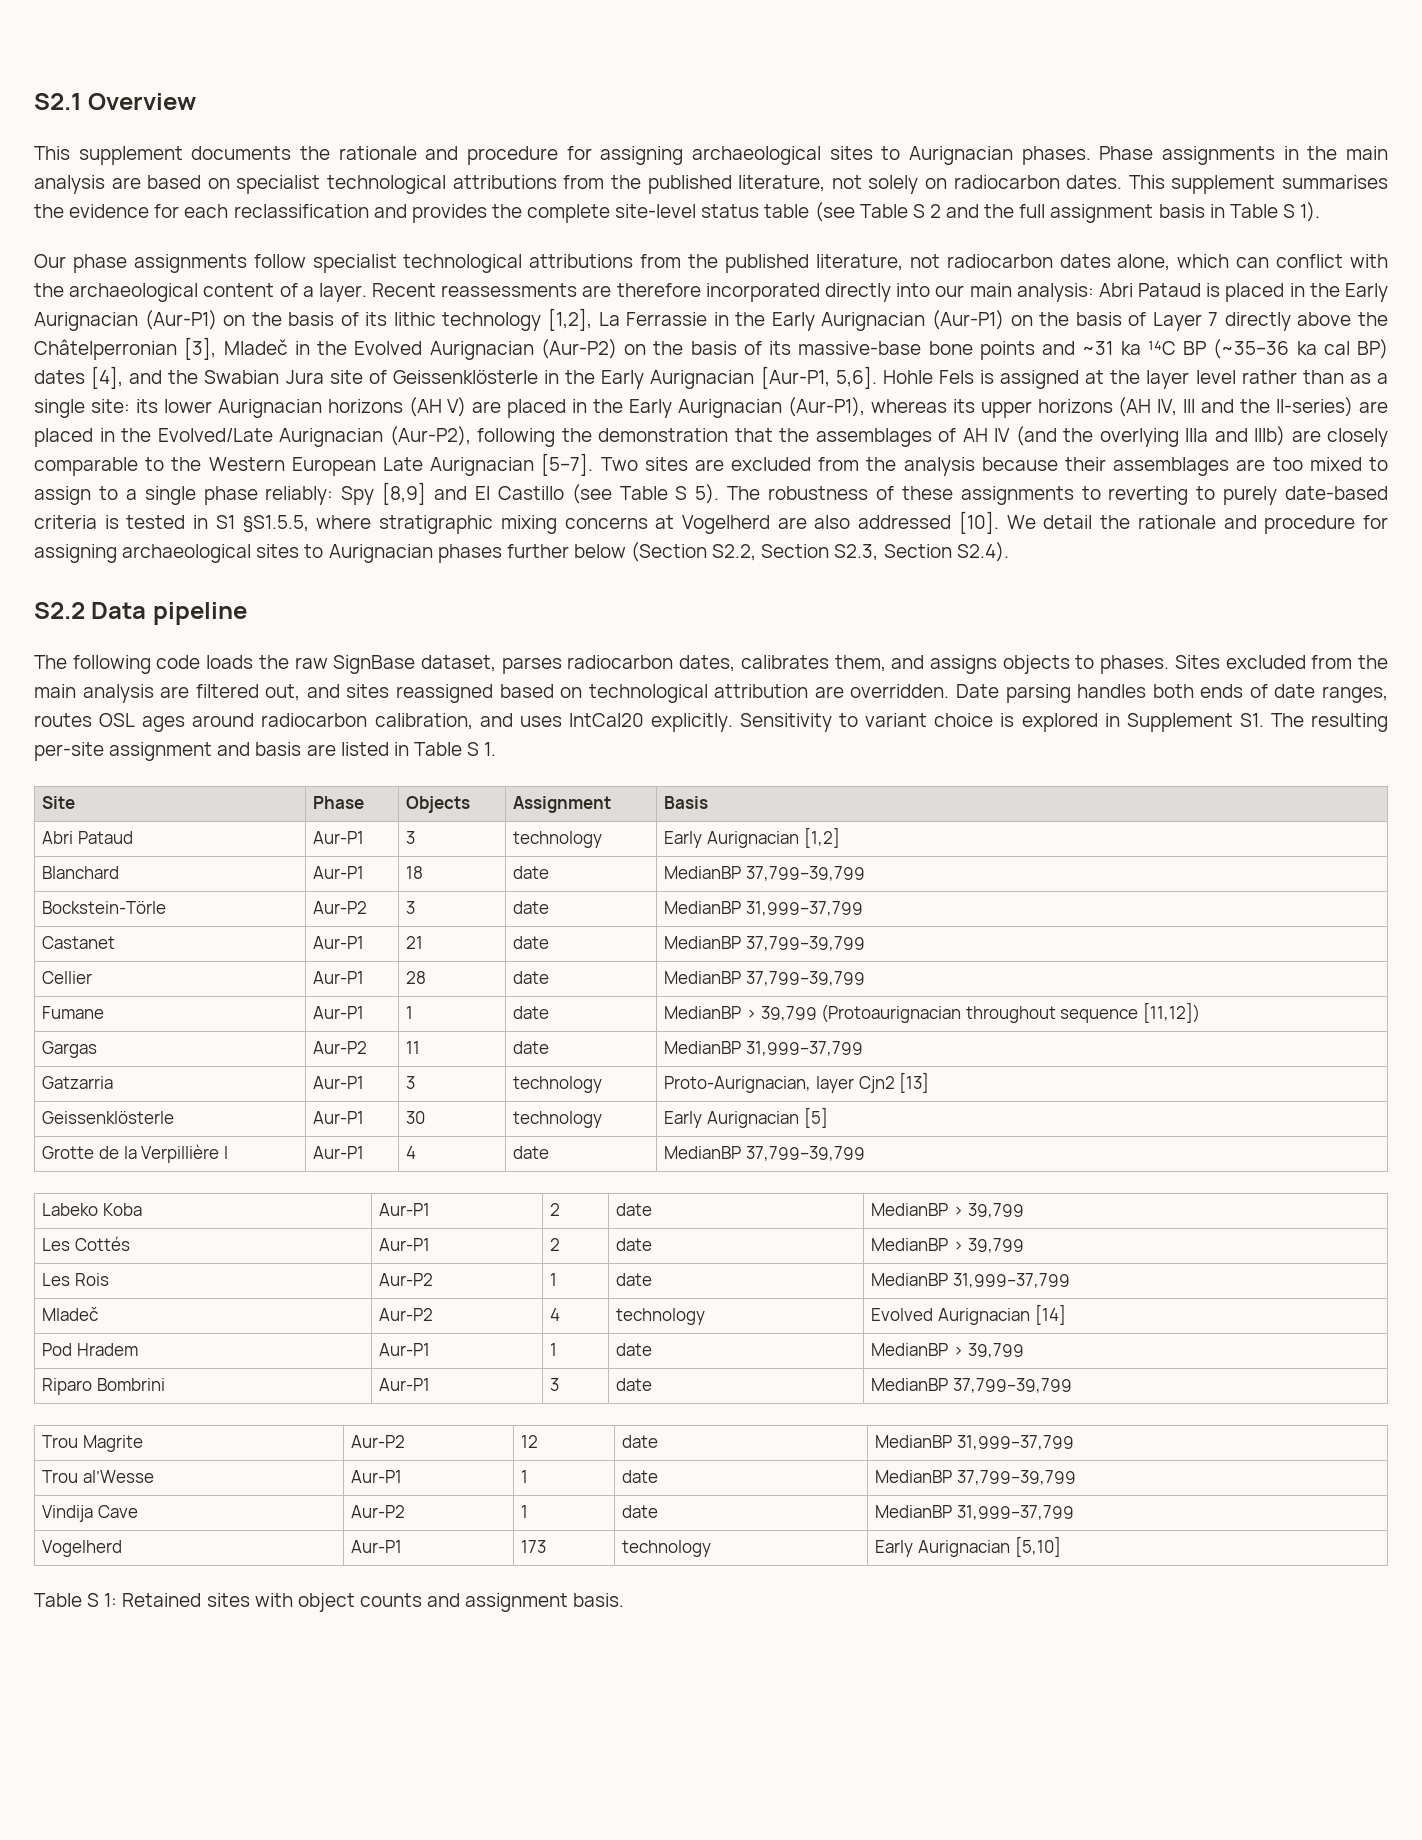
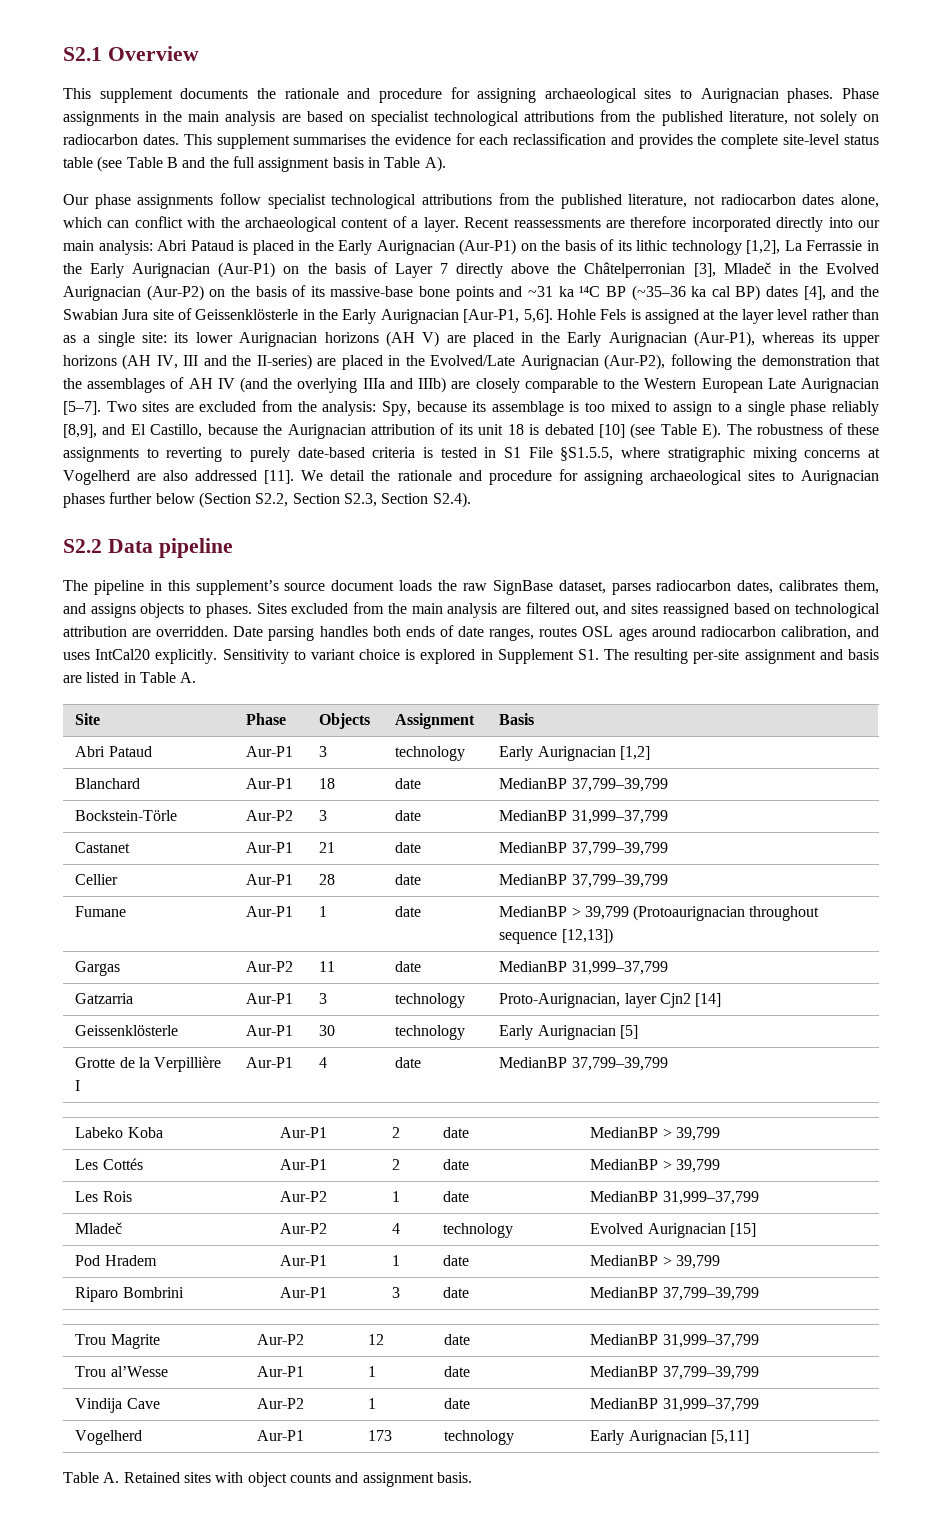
- This supplement summarises the evidence for each reclassification and provides the complete site-level status table (see Table S 2 and the full assignment basis in Table S 1).
+ This supplement summarises the evidence for each reclassification and provides the complete site-level status table (see Table B and the full assignment basis in Table A).
- Two sites are excluded from the analysis because their assemblages are too mixed to assign to a single phase reliably: Spy [8,9] and El Castillo (see Table S 5). The robustness of these assignments to reverting to purely date-based criteria is tested in S1 §S1.5.5, where stratigraphic mixing concerns at Vogelherd are also addressed [10].
+ Two sites are excluded from the analysis: Spy, because its assemblage is too mixed to assign to a single phase reliably [8,9], and El Castillo, because the Aurignacian attribution of its unit 18 is debated [10] (see Table E). The robustness of these assignments to reverting to purely date-based criteria is tested in S1 File §S1.5.5, where stratigraphic mixing concerns at Vogelherd are also addressed [11].
- The following code loads the raw SignBase dataset, parses radiocarbon dates, calibrates them, and assigns objects to phases.
+ The pipeline in this supplement’s source document loads the raw SignBase dataset, parses radiocarbon dates, calibrates them, and assigns objects to phases.
- Sensitivity to variant choice is explored in Supplement S1. The resulting per-site assignment and basis are listed in Table S 1.
+ Sensitivity to variant choice is explored in Supplement S1. The resulting per-site assignment and basis are listed in Table A.
- Fumane | Aur-P1 | 1 | date | MedianBP > 39,799 (Protoaurignacian throughout sequence [11,12])
+ Fumane | Aur-P1 | 1 | date | MedianBP > 39,799 (Protoaurignacian throughout sequence [12,13])
- Gatzarria | Aur-P1 | 3 | technology | Proto-Aurignacian, layer Cjn2 [13]
+ Gatzarria | Aur-P1 | 3 | technology | Proto-Aurignacian, layer Cjn2 [14]
- Mladeč | Aur-P2 | 4 | technology | Evolved Aurignacian [14]
+ Mladeč | Aur-P2 | 4 | technology | Evolved Aurignacian [15]
- Vogelherd | Aur-P1 | 173 | technology | Early Aurignacian [5,10]
- Table S 1: Retained sites with object counts and assignment basis.
+ Vogelherd | Aur-P1 | 173 | technology | Early Aurignacian [5,11]
+ Table A. Retained sites with object counts and assignment basis.

